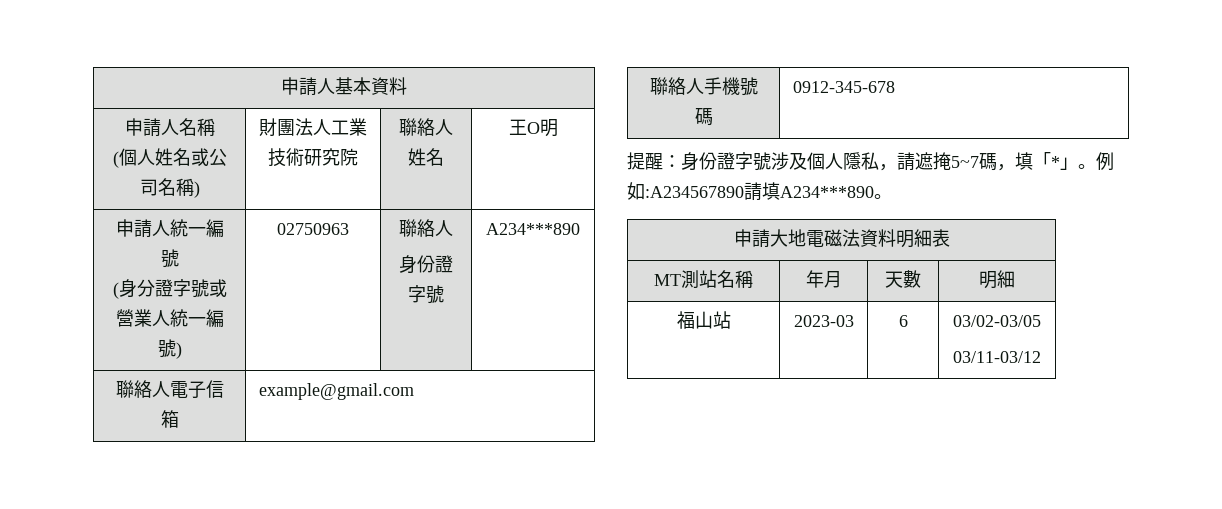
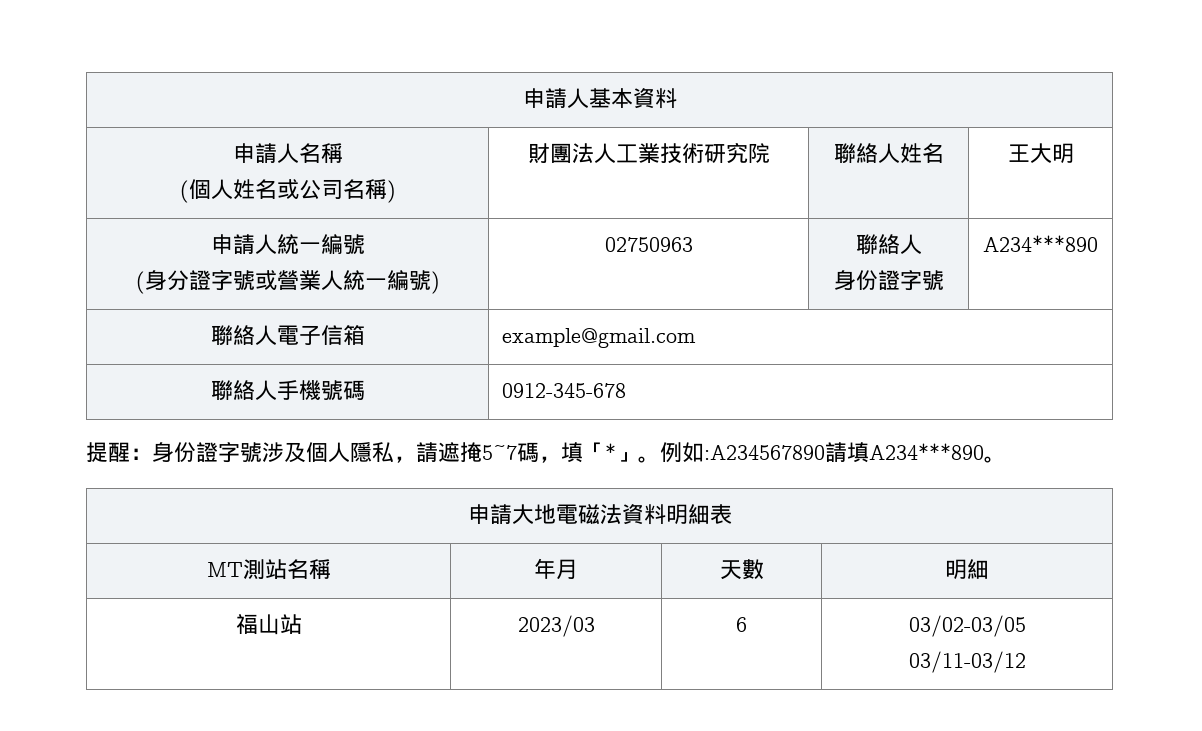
  申請人名稱
- (個人姓名或公司名稱) | 財團法人工業技術研究院 | 聯絡人姓名 | 王O明
+ (個人姓名或公司名稱) | 財團法人工業技術研究院 | 聯絡人姓名 | 王大明
- 福山站 | 2023-03 | 6 | 03/02-03/05
+ 福山站 | 2023/03 | 6 | 03/02-03/05

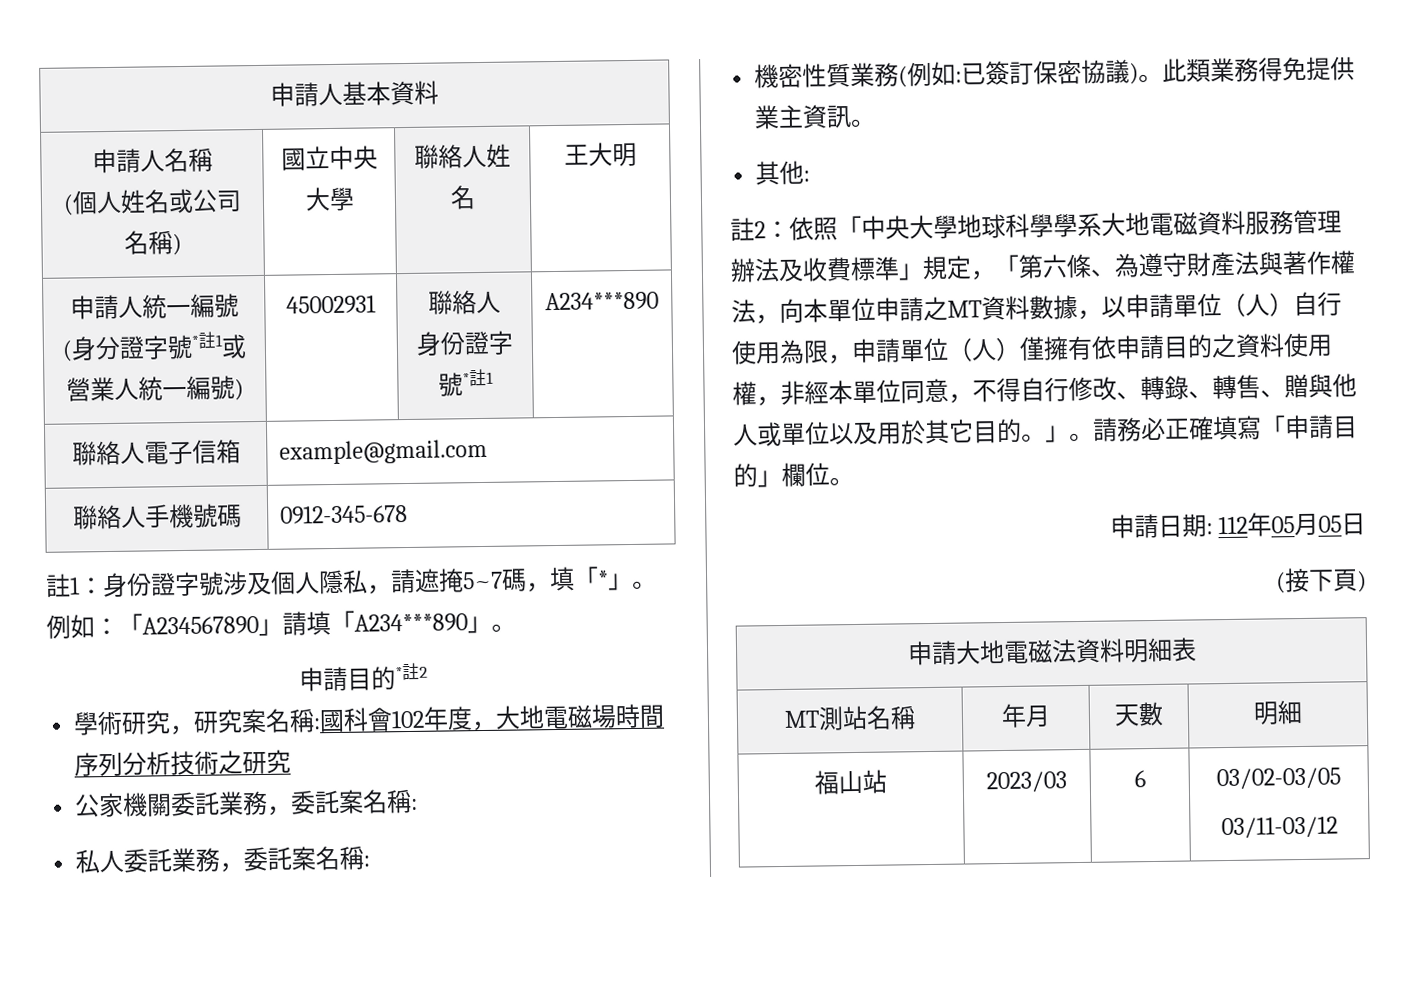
  申請人名稱
- (個人姓名或公司名稱) | 財團法人工業技術研究院 | 聯絡人姓名 | 王大明
+ (個人姓名或公司名稱) | 國立中央大學 | 聯絡人姓名 | 王大明
  申請人統一編號
- (身分證字號或營業人統一編號) | 02750963 | 聯絡人
- 身份證字號 | A234***890
+ (身分證字號*註1或營業人統一編號) | 45002931 | 聯絡人
+ 身份證字號*註1 | A234***890
- 提醒：身份證字號涉及個人隱私，請遮掩5~7碼，填「*」。
+ 註1：身份證字號涉及個人隱私，請遮掩5~7碼，填「*」。
- 例如:A234567890請填A234***890。
+ 例如：「A234567890」請填「A234***890」。
+ 申請目的*註2
+ 學術研究，研究案名稱:國科會102年度，大地電磁場時間序列分析技術之研究
+ 公家機關委託業務，委託案名稱:
+ 私人委託業務，委託案名稱:
+ 機密性質業務(例如:已簽訂保密協議)。此類業務得免提供業主資訊。
+ 其他:
+ 註2：依照「中央大學地球科學學系大地電磁資料服務管理辦法及收費標準」規定，「第六條、為遵守財產法與著作權法，向本單位申請之MT資料數據，以申請單位（人）自行使用為限，申請單位（人）僅擁有依申請目的之資料使用權，非經本單位同意，不得自行修改、轉錄、轉售、贈與他人或單位以及用於其它目的。」。請務必正確填寫「申請目的」欄位。
+ 申請日期: 112年05月05日
+ (接下頁)

